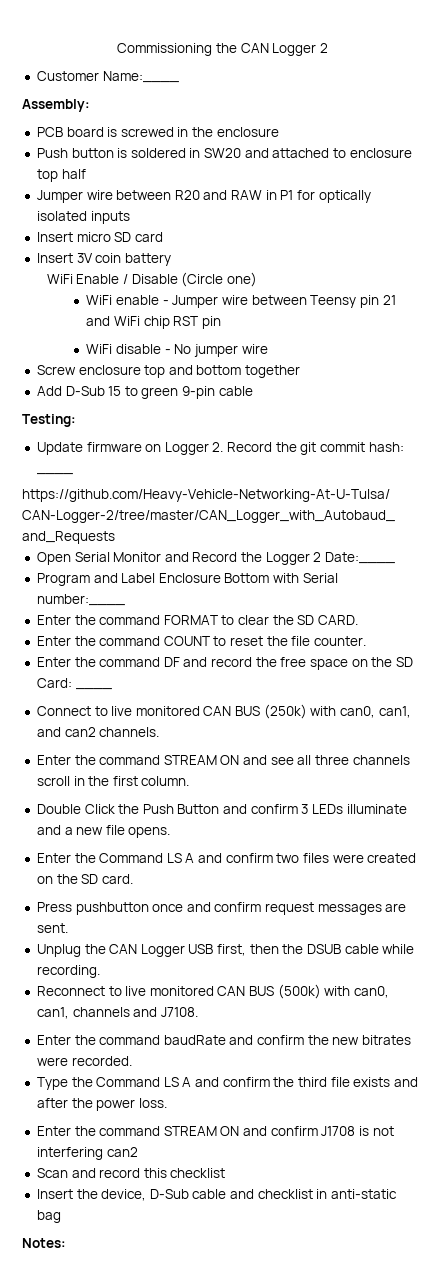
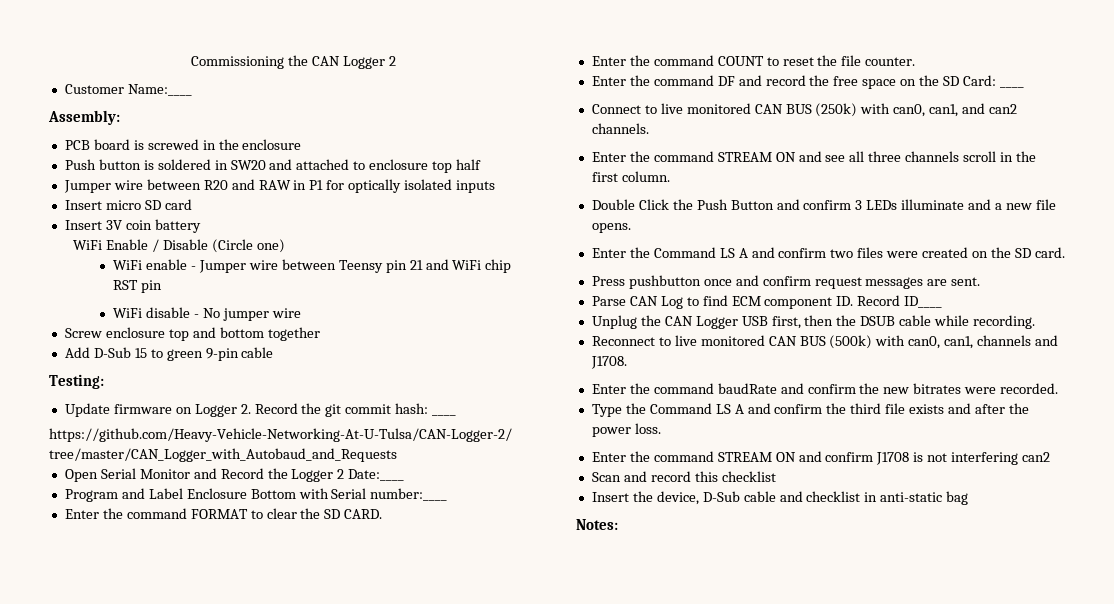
+ Parse CAN Log to find ECM component ID. Record ID____
- Reconnect to live monitored CAN BUS (500k) with can0, can1, channels and J7108.
+ Reconnect to live monitored CAN BUS (500k) with can0, can1, channels and J1708.

